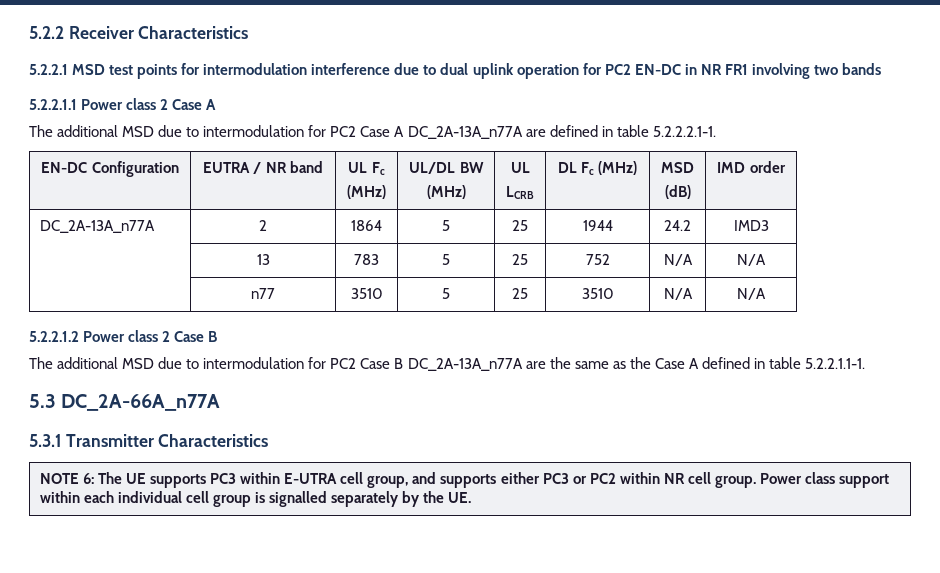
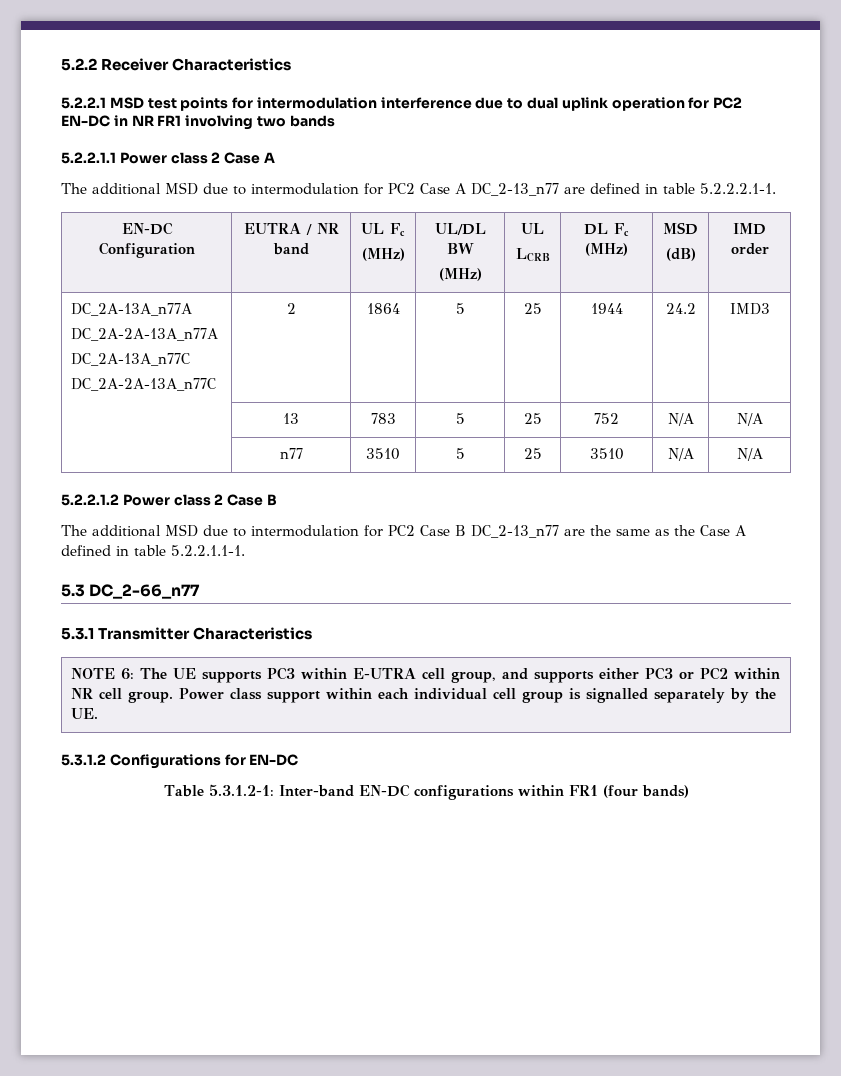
- The additional MSD due to intermodulation for PC2 Case A DC_2A-13A_n77A are defined in table 5.2.2.2.1-1.
+ The additional MSD due to intermodulation for PC2 Case A DC_2-13_n77 are defined in table 5.2.2.2.1-1.
- DC_2A-13A_n77A | 2 | 1864 | 5 | 25 | 1944 | 24.2 | IMD3
+ DC_2A-13A_n77A
+ DC_2A-2A-13A_n77A
+ DC_2A-13A_n77C
+ DC_2A-2A-13A_n77C | 2 | 1864 | 5 | 25 | 1944 | 24.2 | IMD3
- The additional MSD due to intermodulation for PC2 Case B DC_2A-13A_n77A are the same as the Case A defined in table 5.2.2.1.1-1.
+ The additional MSD due to intermodulation for PC2 Case B DC_2-13_n77 are the same as the Case A defined in table 5.2.2.1.1-1.
- 5.3 DC_2A-66A_n77A
+ 5.3 DC_2-66_n77
+ 5.3.1.2 Configurations for EN-DC
+ Table 5.3.1.2-1: Inter-band EN-DC configurations within FR1 (four bands)

